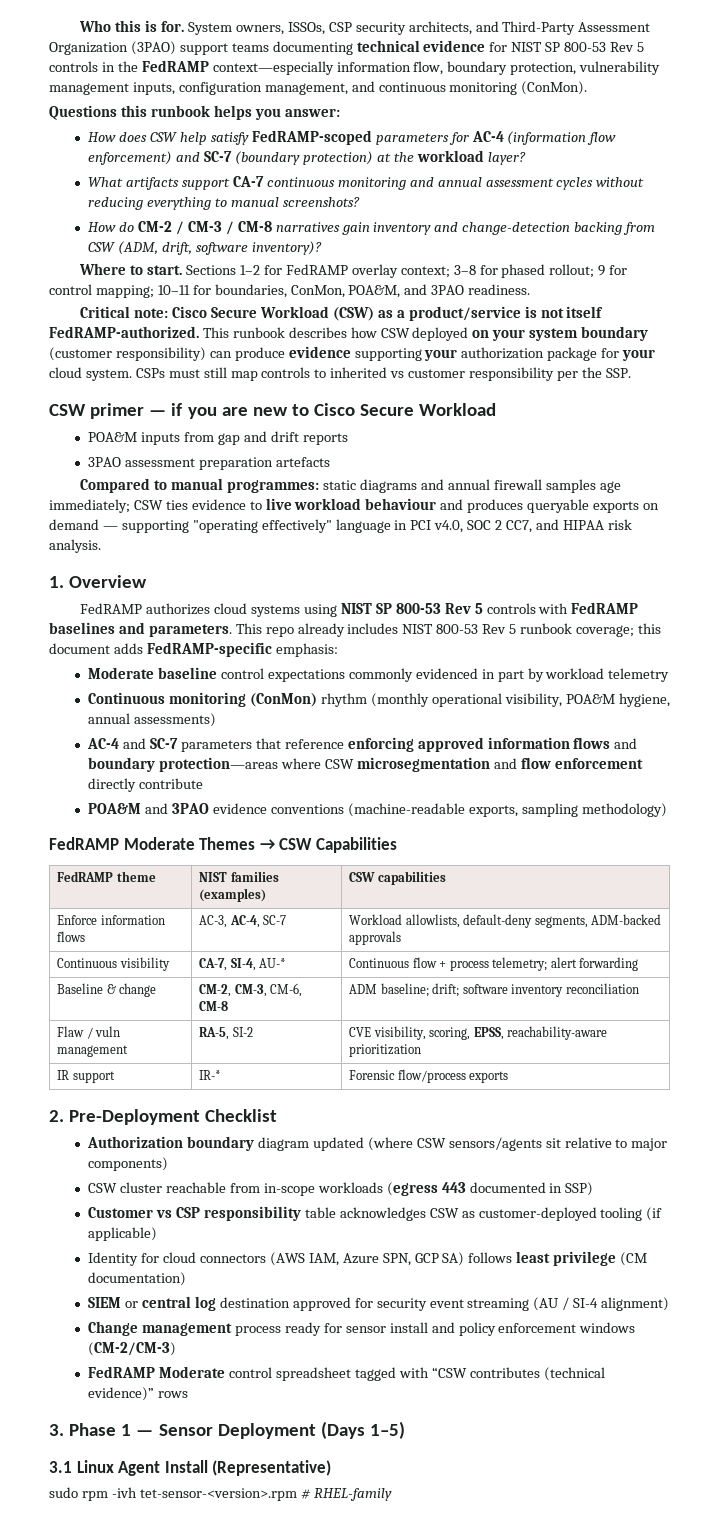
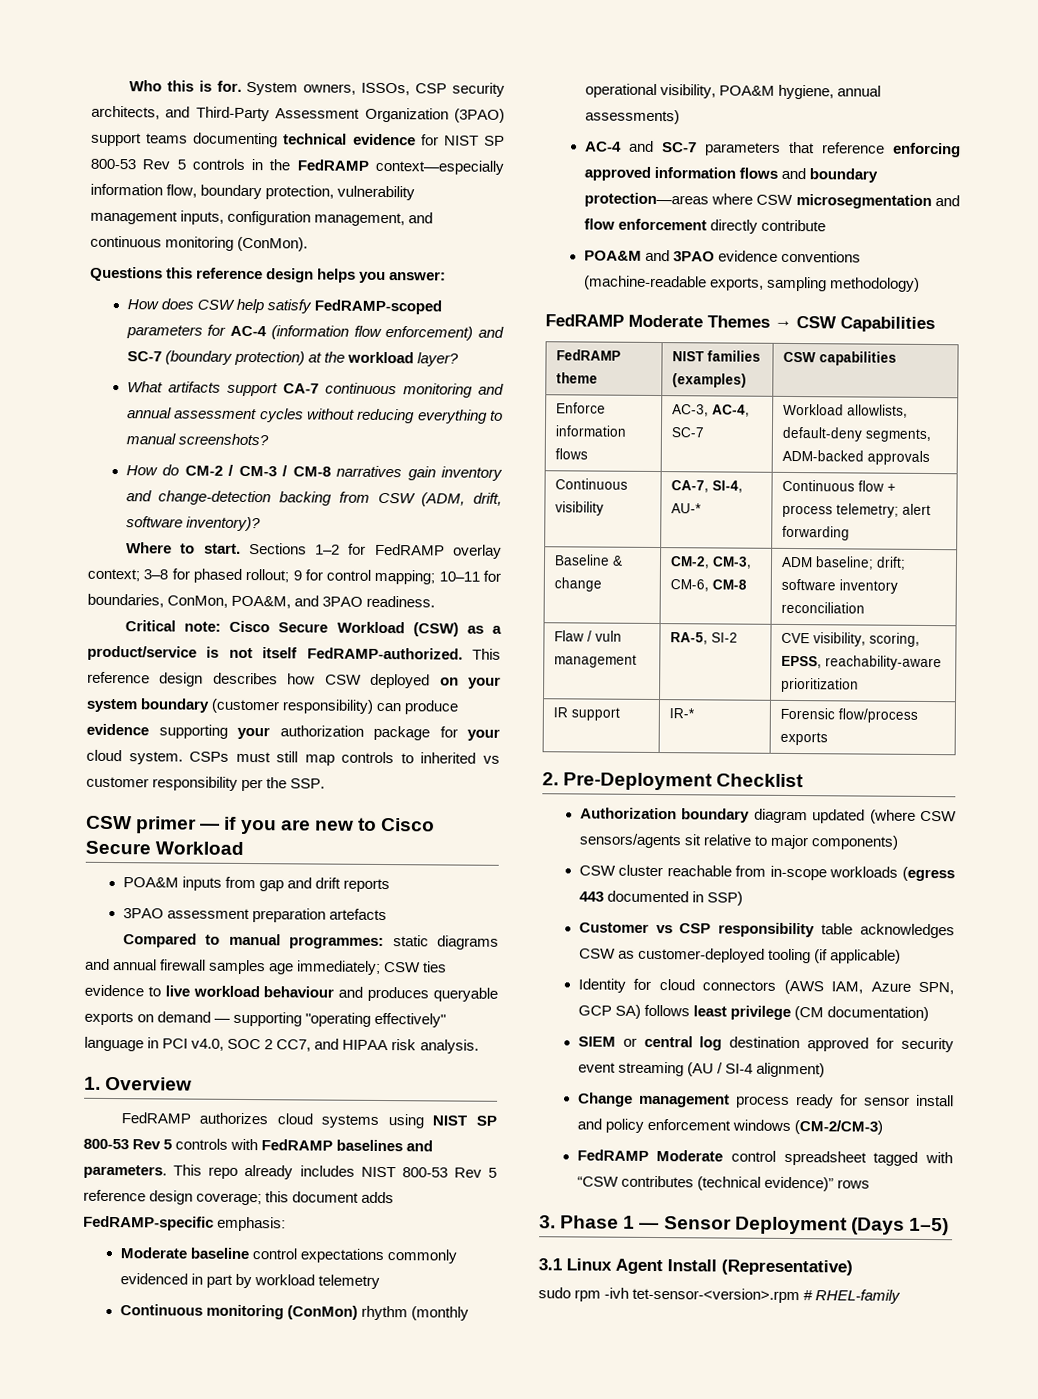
- Questions this runbook helps you answer:
+ Questions this reference design helps you answer:
- This runbook describes how CSW deployed on your system boundary (customer responsibility) can produce evidence supporting your authorization package for your cloud system.
+ This reference design describes how CSW deployed on your system boundary (customer responsibility) can produce evidence supporting your authorization package for your cloud system.
- This repo already includes NIST 800-53 Rev 5 runbook coverage; this document adds FedRAMP-specific emphasis:
+ This repo already includes NIST 800-53 Rev 5 reference design coverage; this document adds FedRAMP-specific emphasis:

